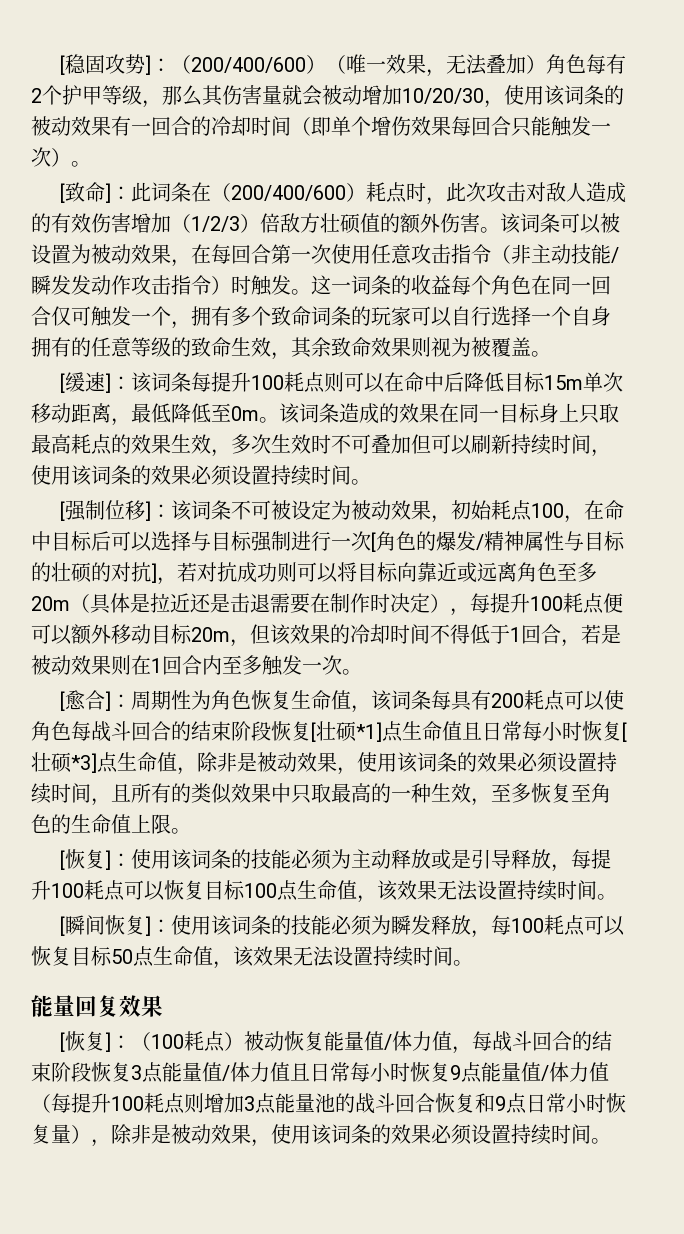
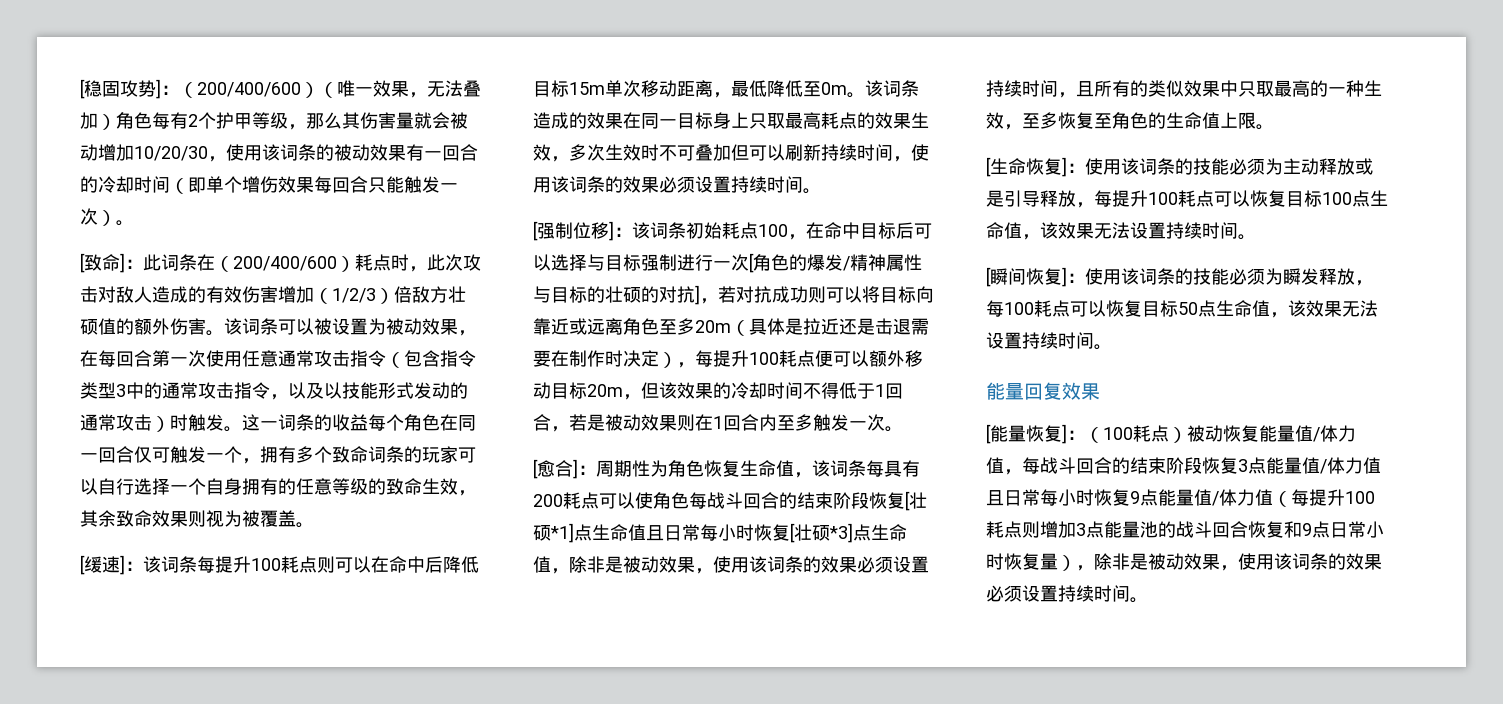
- 该词条可以被设置为被动效果，在每回合第一次使用任意攻击指令（非主动技能/瞬发发动作攻击指令）时触发。
+ 该词条可以被设置为被动效果，在每回合第一次使用任意通常攻击指令（包含指令类型3中的通常攻击指令，以及以技能形式发动的通常攻击）时触发。
- 该词条不可被设定为被动效果，初始耗点100，在命中目标后可以选择与目标强制进行一次[角色的爆发/精神属性与目标的壮硕的对抗]，若对抗成功则可以将目标向靠近或远离角色至多20m（具体是拉近还是击退需要在制作时决定），每提升100耗点便可以额外移动目标20m，但该效果的冷却时间不得低于1回合，若是被动效果则在1回合内至多触发一次。
+ 该词条初始耗点100，在命中目标后可以选择与目标强制进行一次[角色的爆发/精神属性与目标的壮硕的对抗]，若对抗成功则可以将目标向靠近或远离角色至多20m（具体是拉近还是击退需要在制作时决定），每提升100耗点便可以额外移动目标20m，但该效果的冷却时间不得低于1回合，若是被动效果则在1回合内至多触发一次。
- [恢复]：使用该词条的技能必须为主动释放或是引导释放，每提升100耗点可以恢复目标100点生命值，该效果无法设置持续时间。
+ [生命恢复]：使用该词条的技能必须为主动释放或是引导释放，每提升100耗点可以恢复目标100点生命值，该效果无法设置持续时间。
  能量回复效果
- [恢复]：
+ [能量恢复]：

